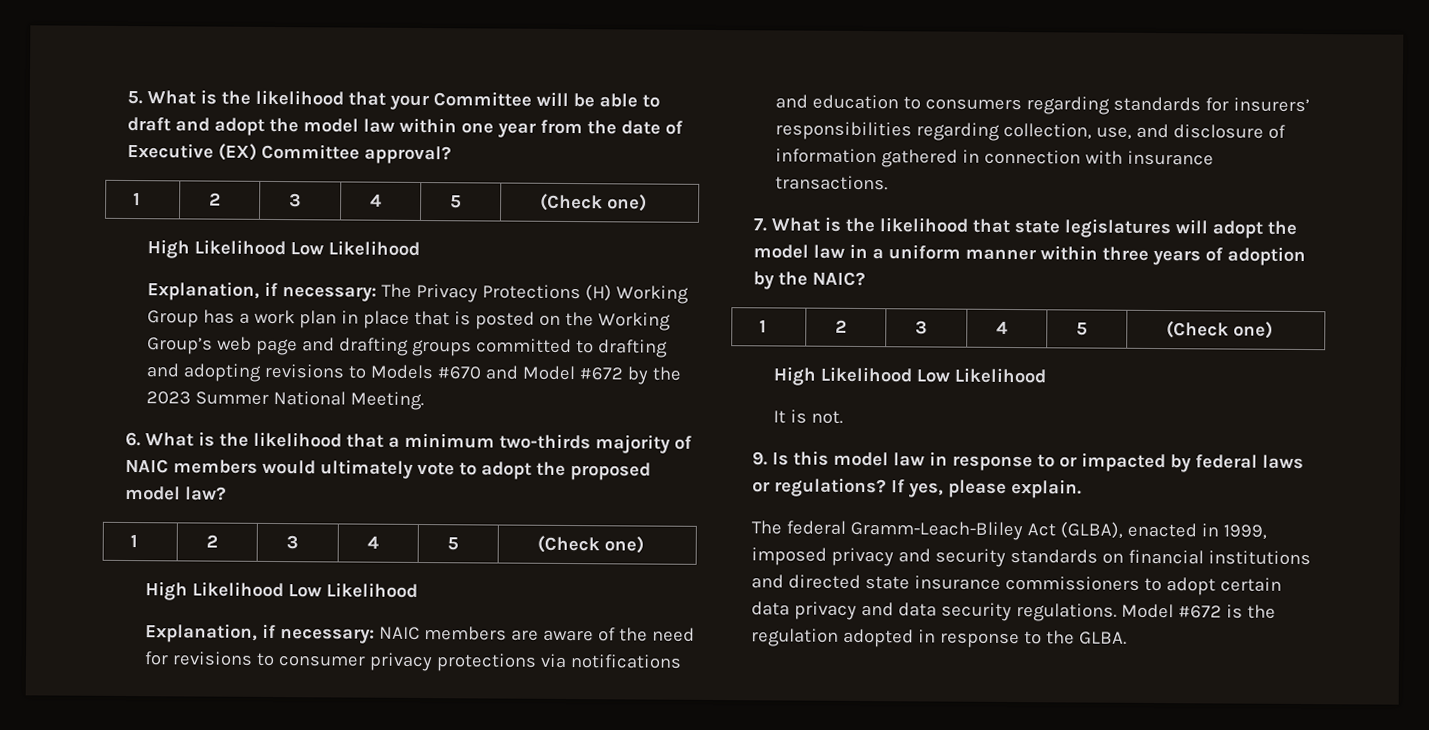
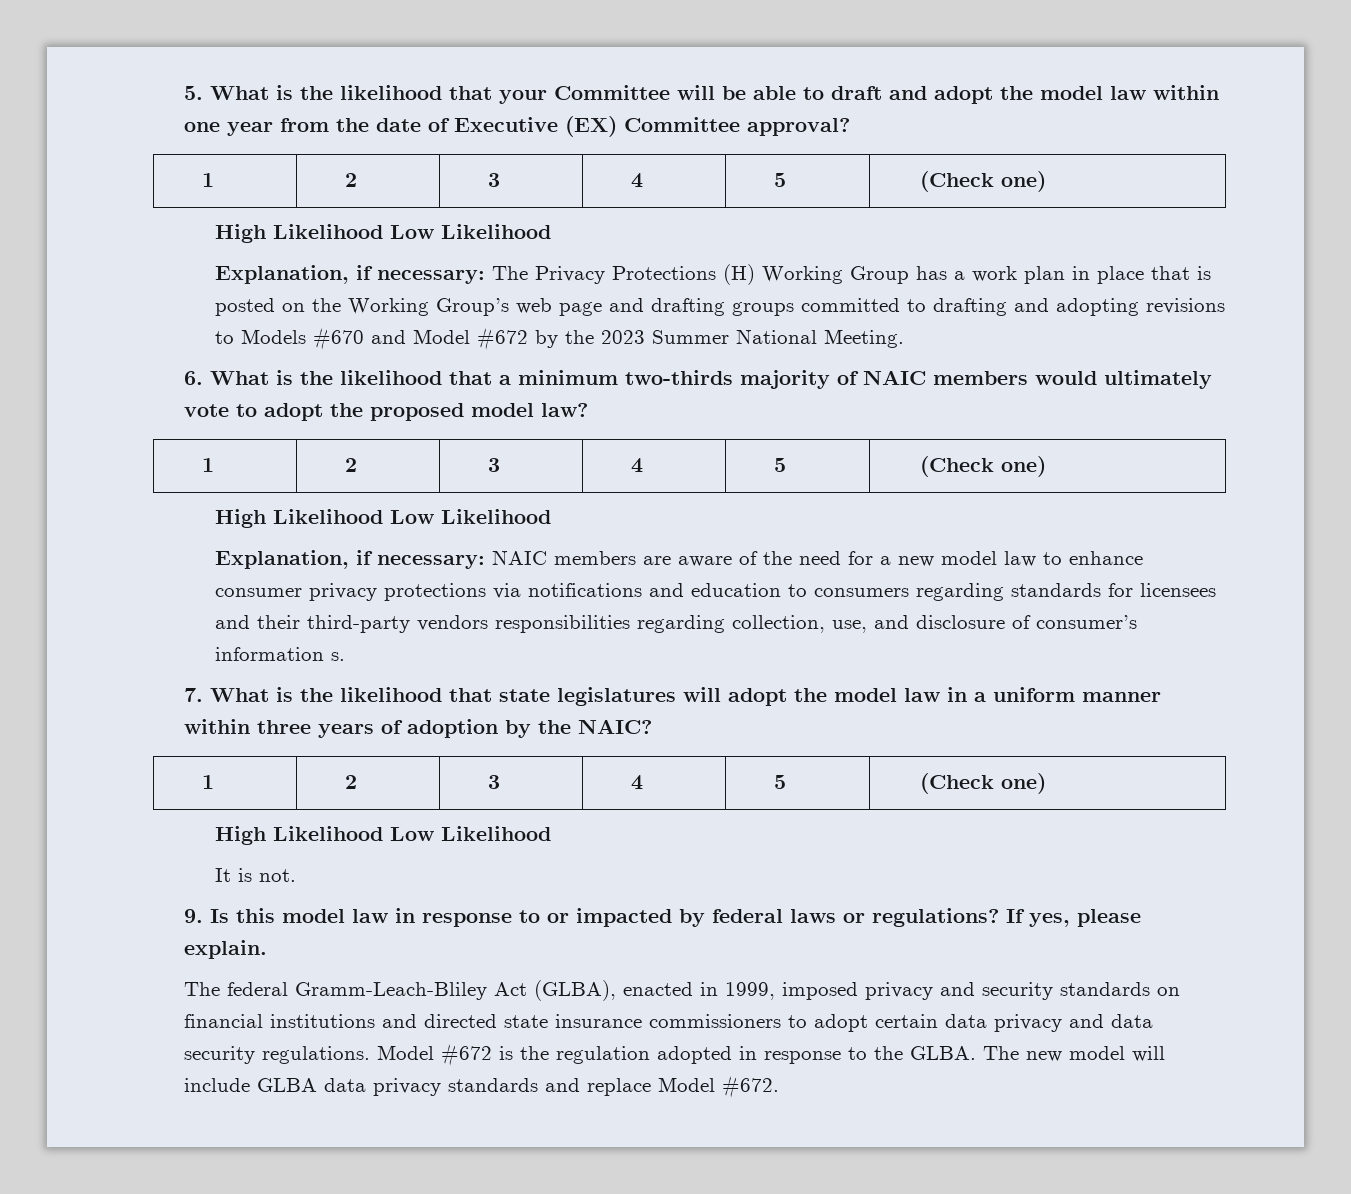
- Explanation, if necessary: NAIC members are aware of the need for revisions to consumer privacy protections via notifications and education to consumers regarding standards for insurers’ responsibilities regarding collection, use, and disclosure of information gathered in connection with insurance transactions.
+ Explanation, if necessary: NAIC members are aware of the need for a new model law to enhance consumer privacy protections via notifications and education to consumers regarding standards for licensees and their third-party vendors responsibilities regarding collection, use, and disclosure of consumer’s information s.
+ The new model will include GLBA data privacy standards and replace Model #672.

